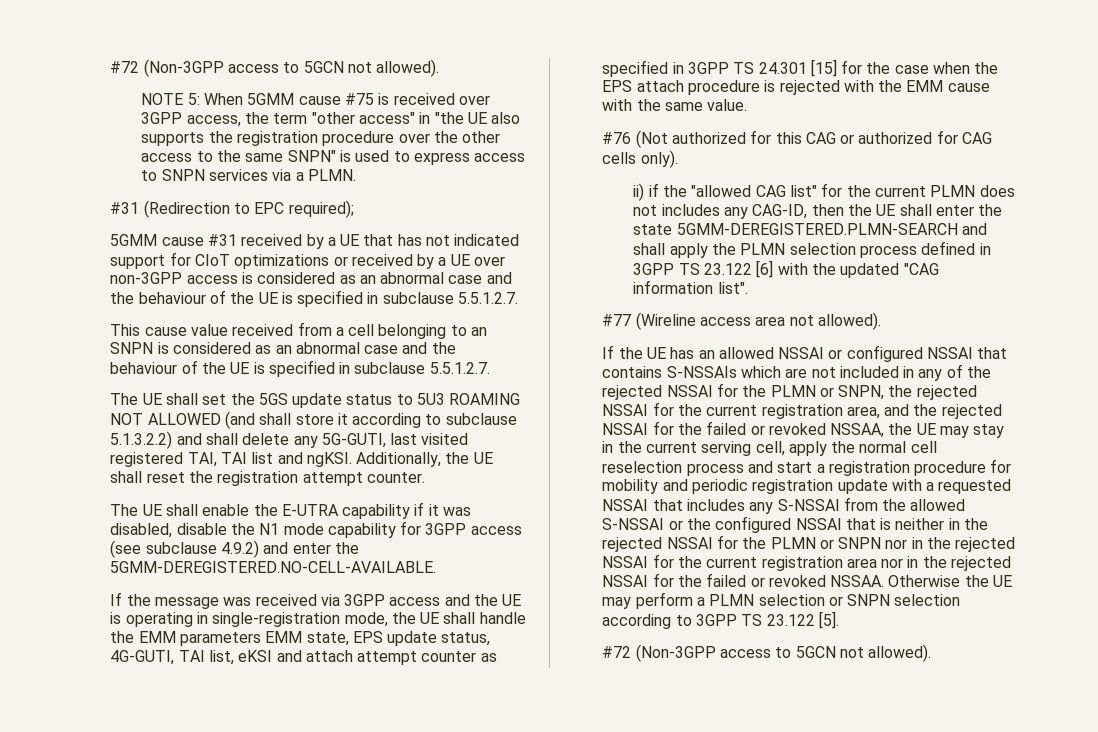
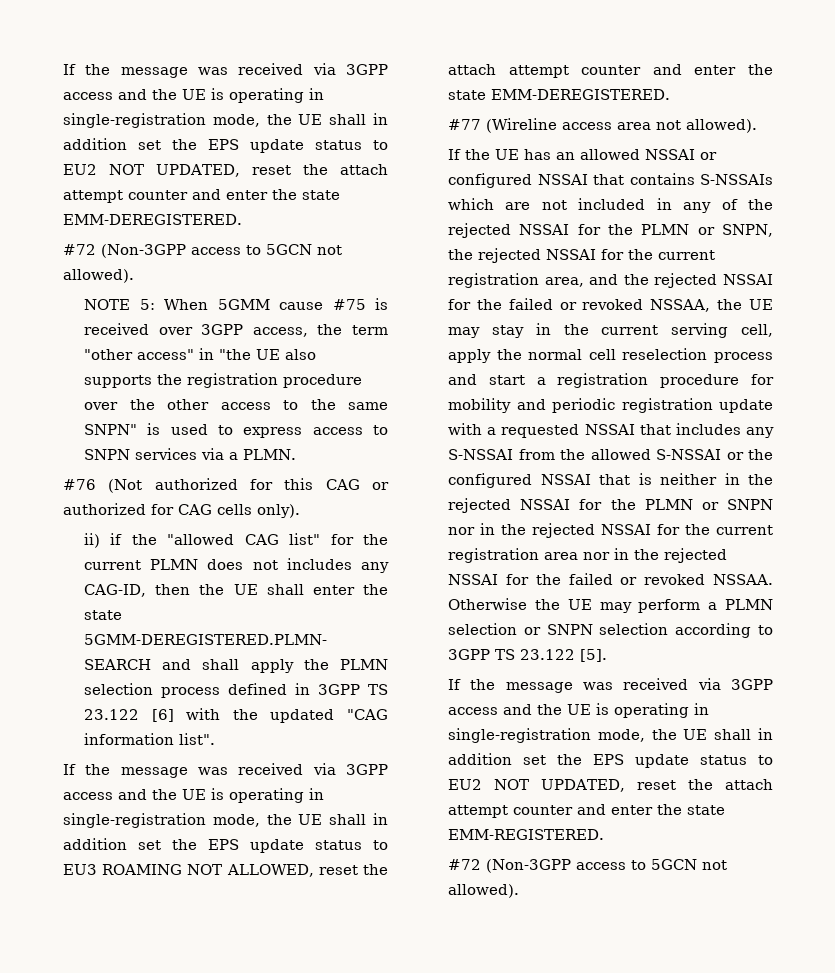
+ If the message was received via 3GPP access and the UE is operating in single-registration mode, the UE shall in addition set the EPS update status to EU2 NOT UPDATED, reset the attach attempt counter and enter the state EMM-DEREGISTERED.
- #31 (Redirection to EPC required);
- 5GMM cause #31 received by a UE that has not indicated support for CIoT optimizations or received by a UE over non-3GPP access is considered as an abnormal case and the behaviour of the UE is specified in subclause 5.5.1.2.7.
- This cause value received from a cell belonging to an SNPN is considered as an abnormal case and the behaviour of the UE is specified in subclause 5.5.1.2.7.
- The UE shall set the 5GS update status to 5U3 ROAMING NOT ALLOWED (and shall store it according to subclause 5.1.3.2.2) and shall delete any 5G-GUTI, last visited registered TAI, TAI list and ngKSI. Additionally, the UE shall reset the registration attempt counter.
- The UE shall enable the E-UTRA capability if it was disabled, disable the N1 mode capability for 3GPP access (see subclause 4.9.2) and enter the 5GMM-DEREGISTERED.NO-CELL-AVAILABLE.
- If the message was received via 3GPP access and the UE is operating in single-registration mode, the UE shall handle the EMM parameters EMM state, EPS update status, 4G-GUTI, TAI list, eKSI and attach attempt counter as specified in 3GPP TS 24.301 [15] for the case when the EPS attach procedure is rejected with the EMM cause with the same value.
+ If the message was received via 3GPP access and the UE is operating in single-registration mode, the UE shall in addition set the EPS update status to EU3 ROAMING NOT ALLOWED, reset the attach attempt counter and enter the state EMM-DEREGISTERED.
+ If the message was received via 3GPP access and the UE is operating in single-registration mode, the UE shall in addition set the EPS update status to EU2 NOT UPDATED, reset the attach attempt counter and enter the state EMM-REGISTERED.

